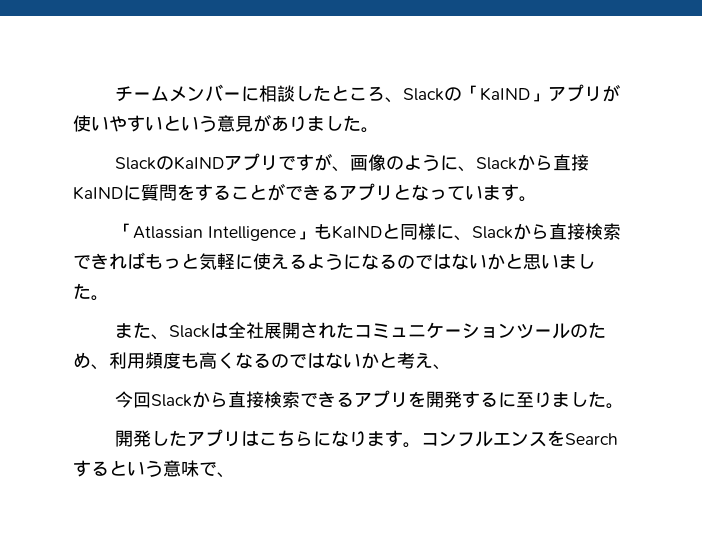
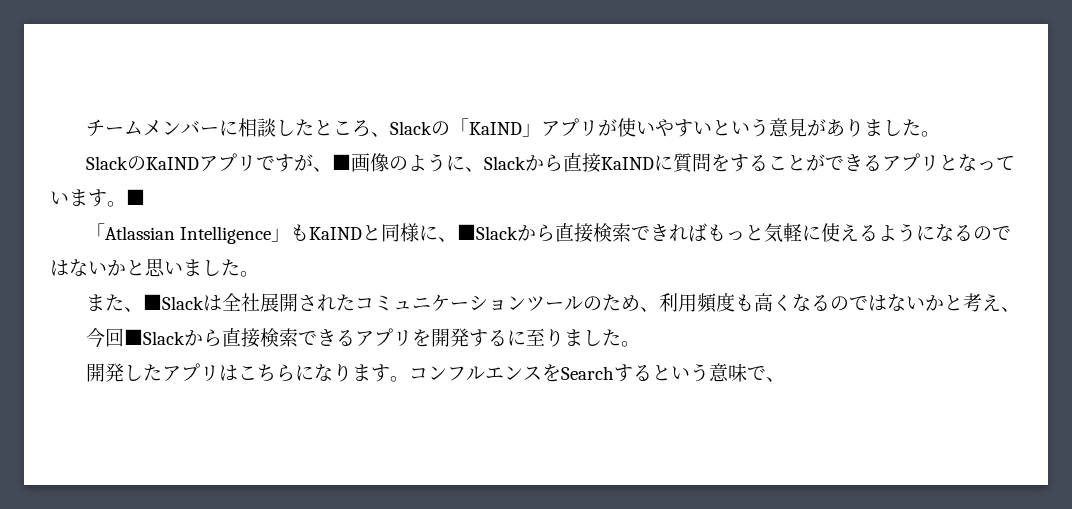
- SlackのKaINDアプリですが、画像のように、Slackから直接KaINDに質問をすることができるアプリとなっています。
+ SlackのKaINDアプリですが、■画像のように、Slackから直接KaINDに質問をすることができるアプリとなっています。■
- 「Atlassian Intelligence」もKaINDと同様に、Slackから直接検索できればもっと気軽に使えるようになるのではないかと思いました。
+ 「Atlassian Intelligence」もKaINDと同様に、■Slackから直接検索できればもっと気軽に使えるようになるのではないかと思いました。
- また、Slackは全社展開されたコミュニケーションツールのため、利用頻度も高くなるのではないかと考え、
+ また、■Slackは全社展開されたコミュニケーションツールのため、利用頻度も高くなるのではないかと考え、
- 今回Slackから直接検索できるアプリを開発するに至りました。
+ 今回■Slackから直接検索できるアプリを開発するに至りました。

